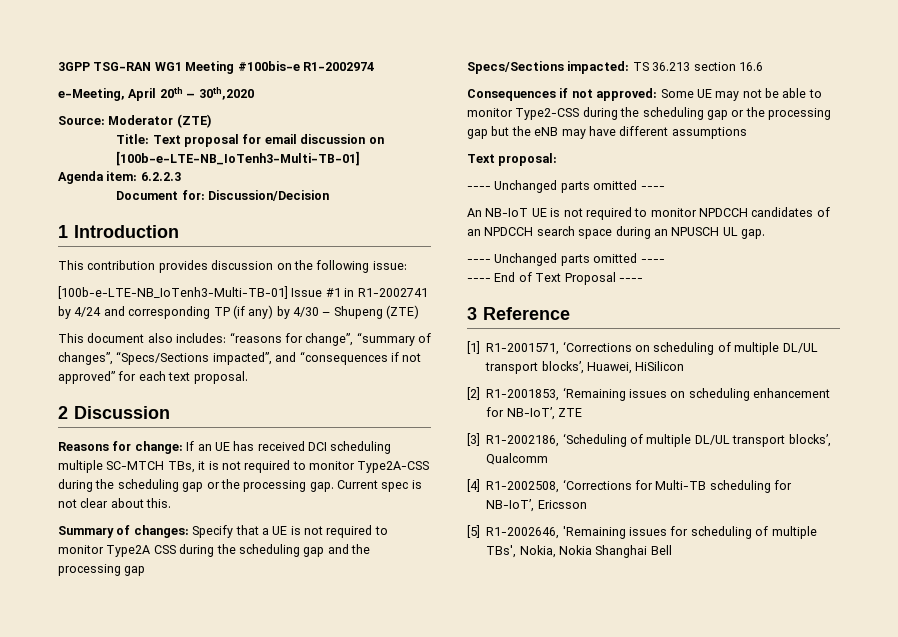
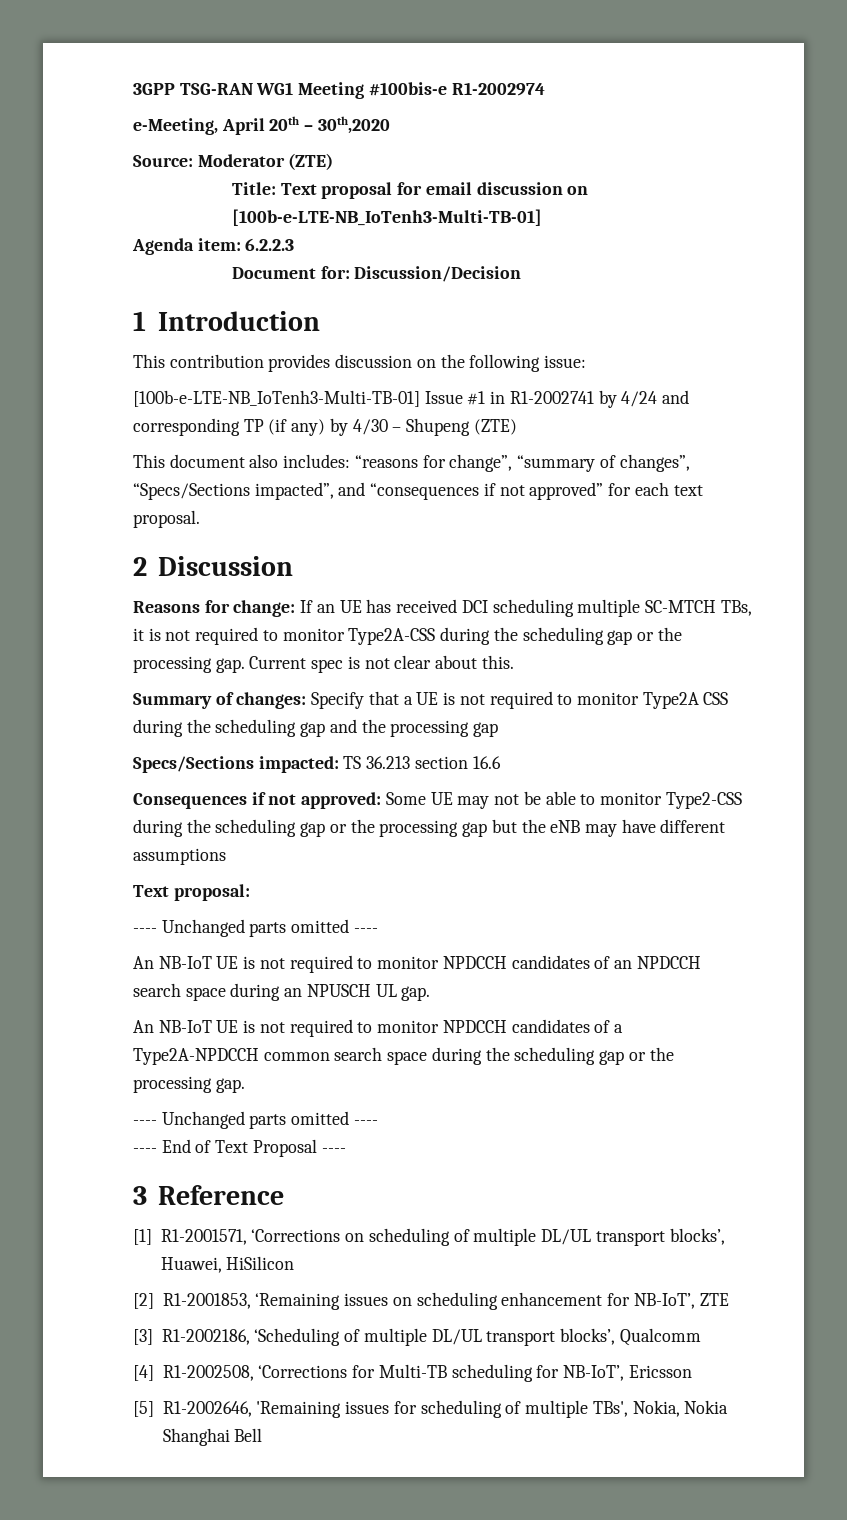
+ An NB-IoT UE is not required to monitor NPDCCH candidates of a Type2A-NPDCCH common search space during the scheduling gap or the processing gap.

